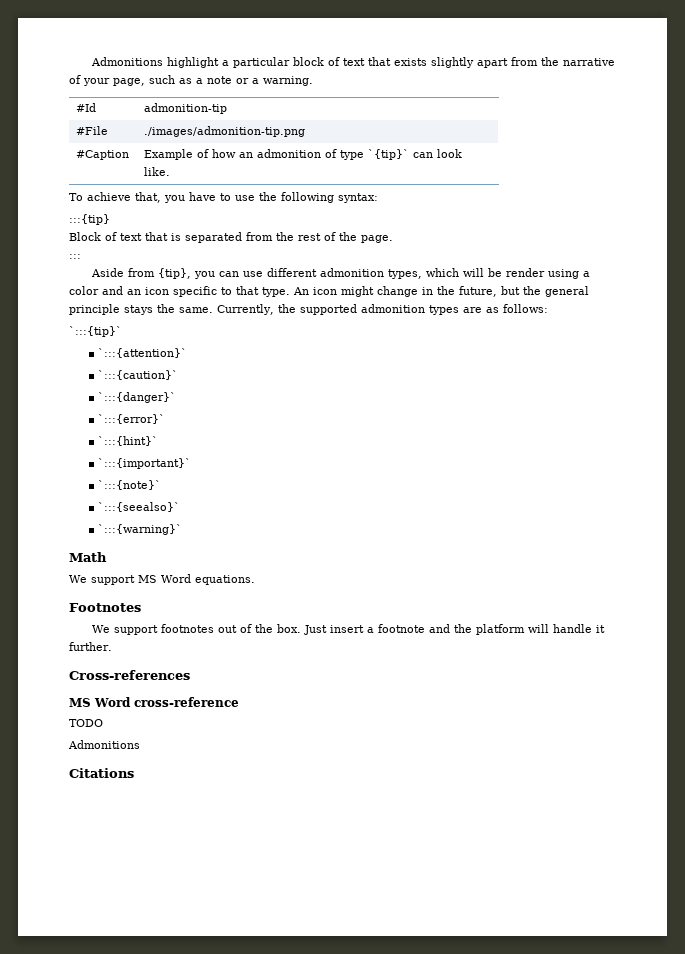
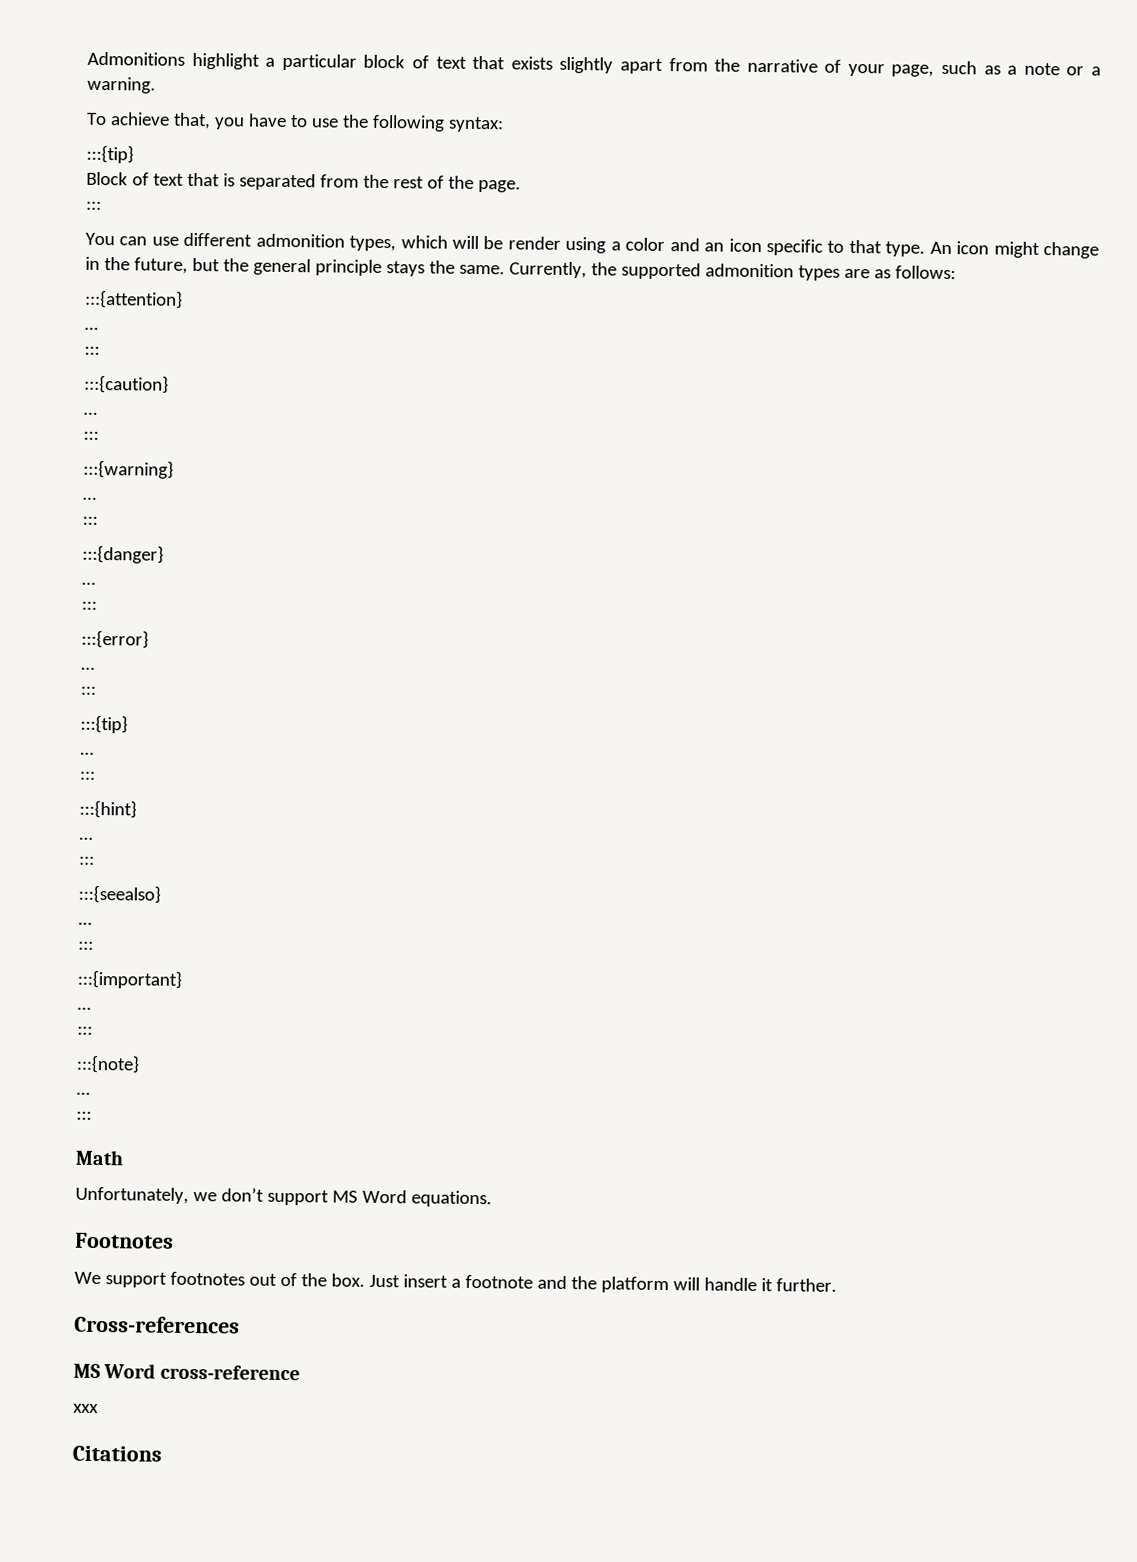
- #Id | admonition-tip
- #File | ./images/admonition-tip.png
- #Caption | Example of how an admonition of type `{tip}` can look like.
- Aside from {tip}, you can use different admonition types, which will be render using a color and an icon specific to that type.
+ You can use different admonition types, which will be render using a color and an icon specific to that type.
- `:::{tip}`
- `:::{attention}`
- `:::{caution}`
- `:::{danger}`
- `:::{error}`
- `:::{hint}`
- `:::{important}`
- `:::{note}`
- `:::{seealso}`
- `:::{warning}`
+ :::{attention}
+ …
+ :::
+ :::{caution}
+ …
+ :::
+ :::{warning}
+ …
+ :::
+ :::{danger}
+ …
+ :::
+ :::{error}
+ …
+ :::
+ :::{tip}
+ …
+ :::
+ :::{hint}
+ …
+ :::
+ :::{seealso}
+ …
+ :::
+ :::{important}
+ …
+ :::
+ :::{note}
+ …
+ :::
  Math
- We support MS Word equations.
+ Unfortunately, we don’t support MS Word equations.
- TODO
- Admonitions
+ xxx

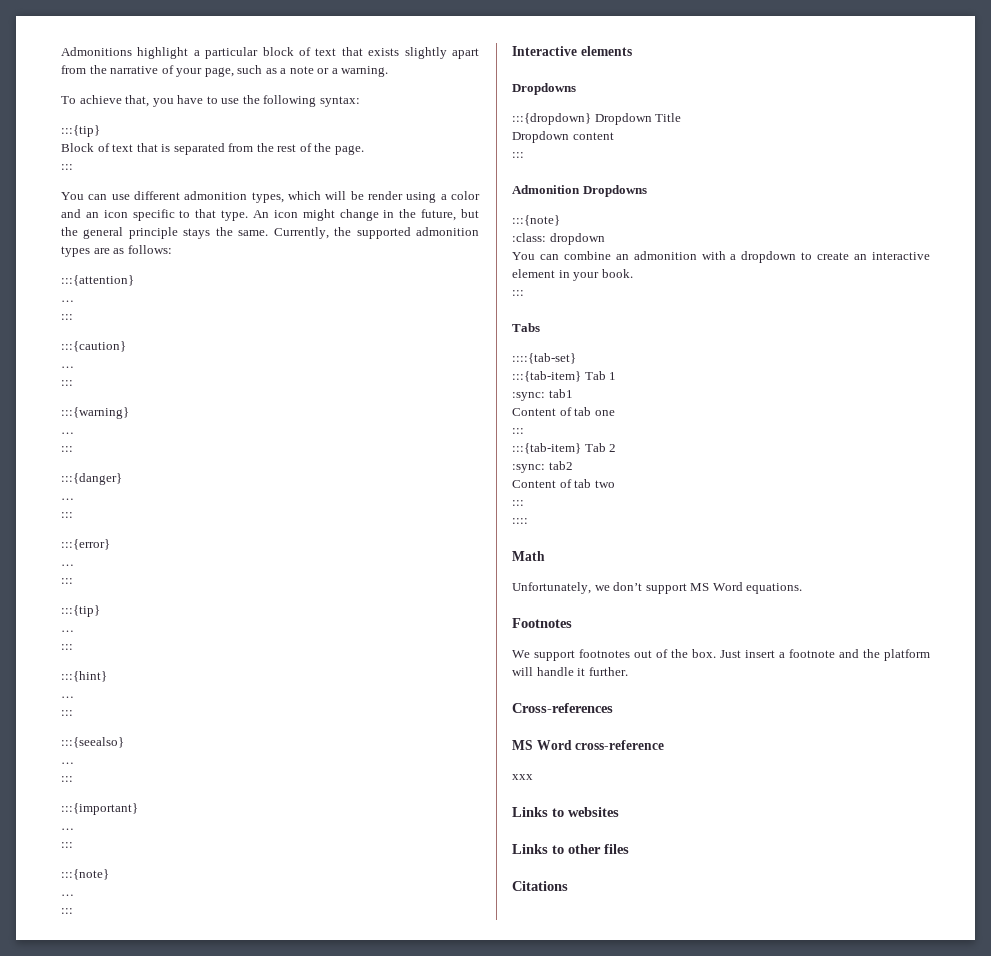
+ Interactive elements
+ Dropdowns
+ :::{dropdown} Dropdown Title
+ Dropdown content
+ :::
+ Admonition Dropdowns
+ :::{note}
+ :class: dropdown
+ You can combine an admonition with a dropdown to create an interactive element in your book.
+ :::
+ Tabs
+ ::::{tab-set}
+ :::{tab-item} Tab 1
+ :sync: tab1
+ Content of tab one
+ :::
+ :::{tab-item} Tab 2
+ :sync: tab2
+ Content of tab two
+ :::
+ ::::
+ Links to websites
+ Links to other files

